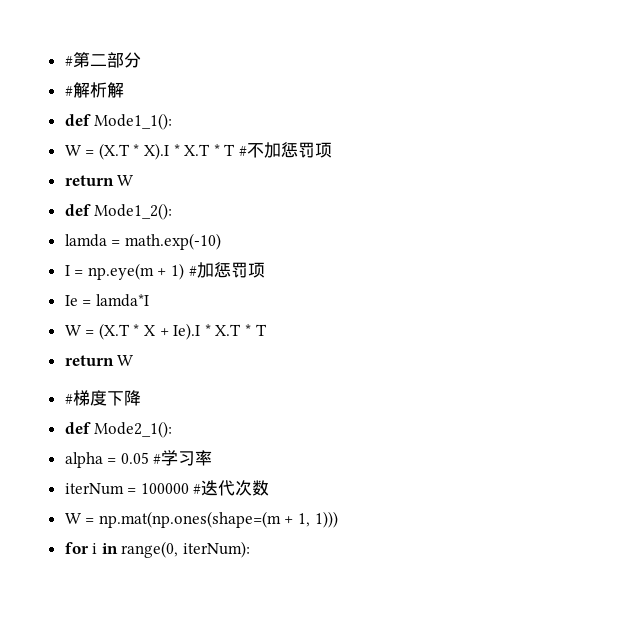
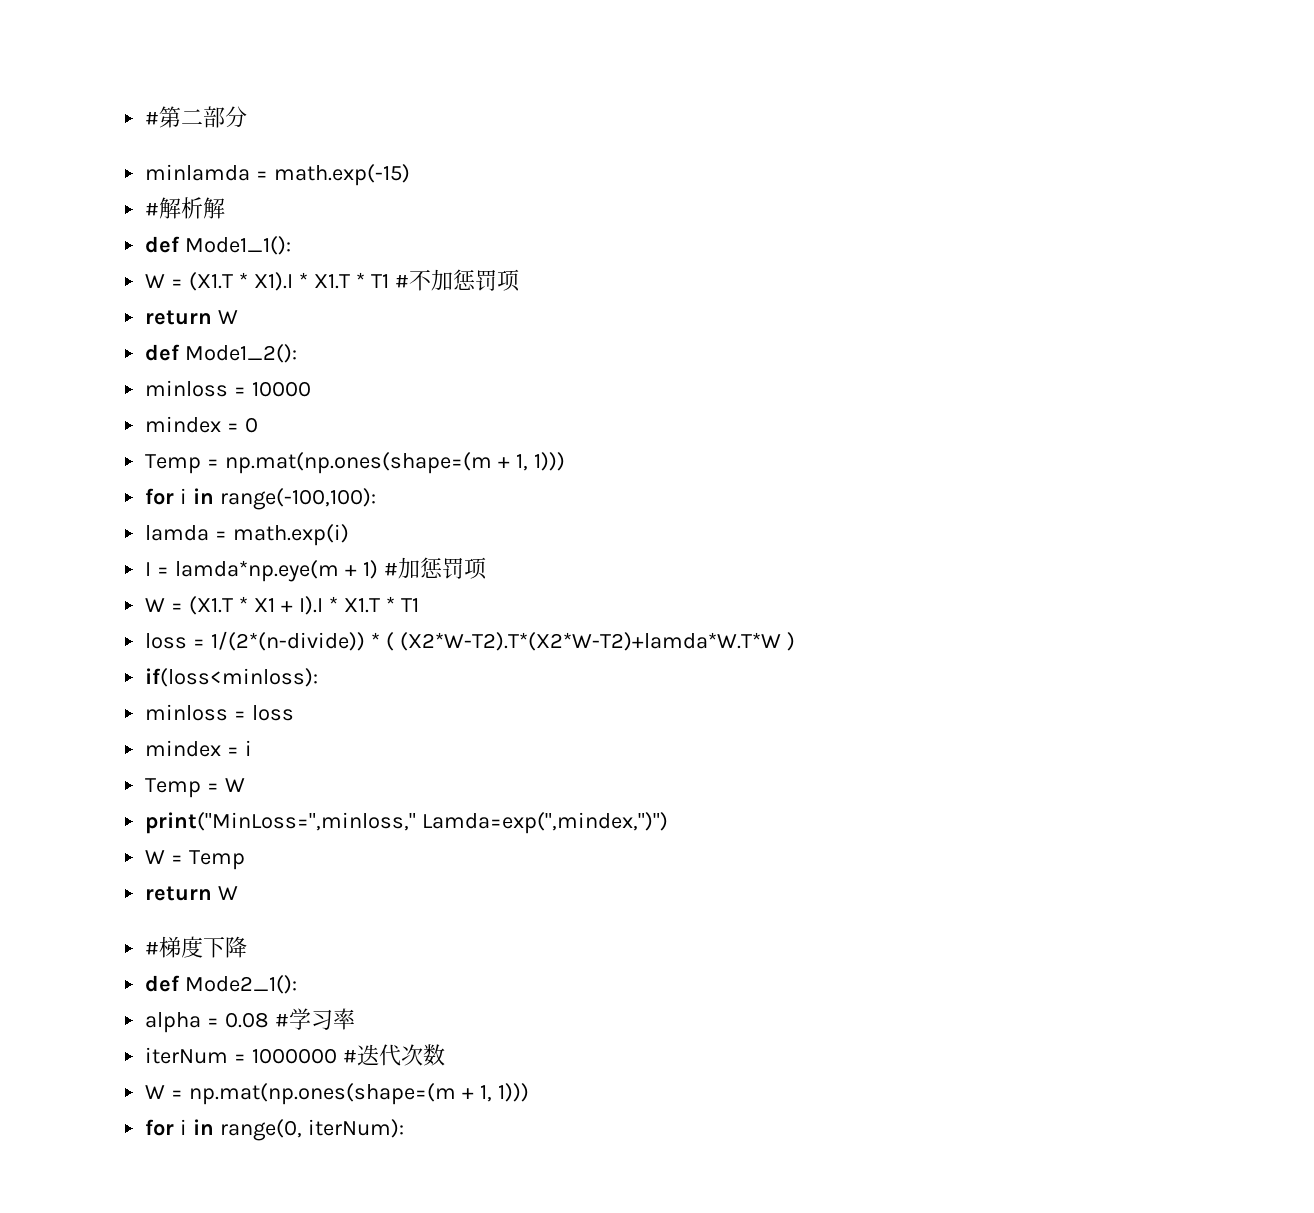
+ minlamda = math.exp(-15)
- W = (X.T * X).I * X.T * T #不加惩罚项
+ W = (X1.T * X1).I * X1.T * T1 #不加惩罚项
+ minloss = 10000
+ mindex = 0
+ Temp = np.mat(np.ones(shape=(m + 1, 1)))
+ for i in range(-100,100):
- lamda = math.exp(-10)
+ lamda = math.exp(i)
- I = np.eye(m + 1) #加惩罚项
+ I = lamda*np.eye(m + 1) #加惩罚项
- Ie = lamda*I
- W = (X.T * X + Ie).I * X.T * T
+ W = (X1.T * X1 + I).I * X1.T * T1
+ loss = 1/(2*(n-divide)) * ( (X2*W-T2).T*(X2*W-T2)+lamda*W.T*W )
+ if(loss<minloss):
+ minloss = loss
+ mindex = i
+ Temp = W
+ print("MinLoss=",minloss," Lamda=exp(",mindex,")")
+ W = Temp
- alpha = 0.05 #学习率
+ alpha = 0.08 #学习率
- iterNum = 100000 #迭代次数
+ iterNum = 1000000 #迭代次数

